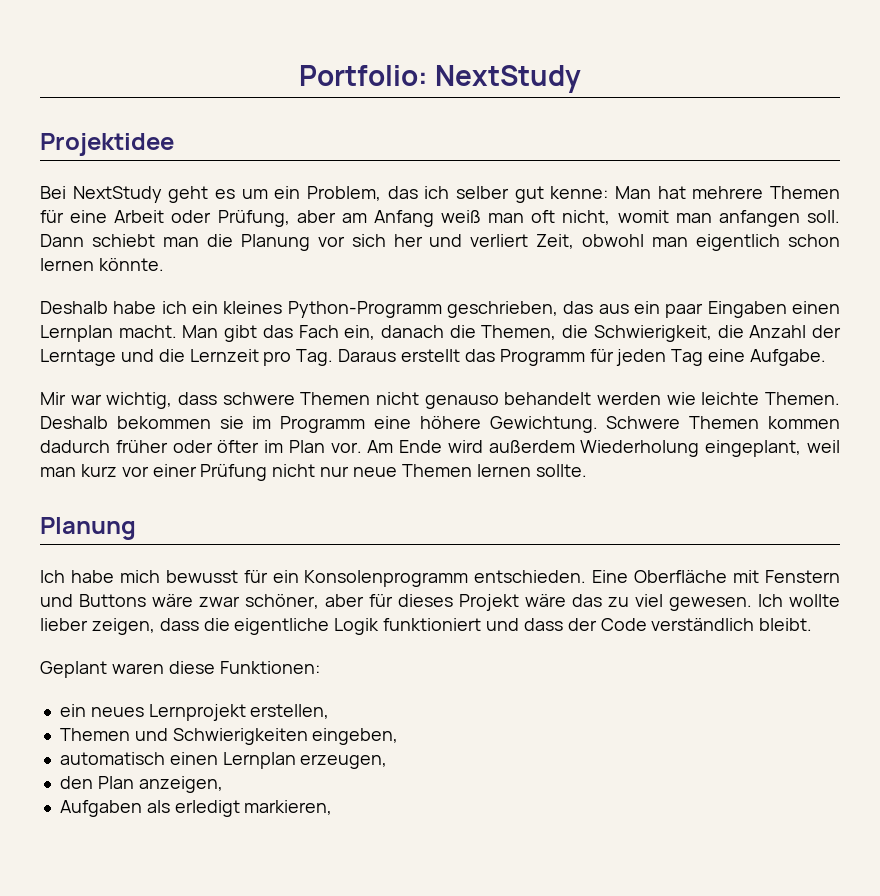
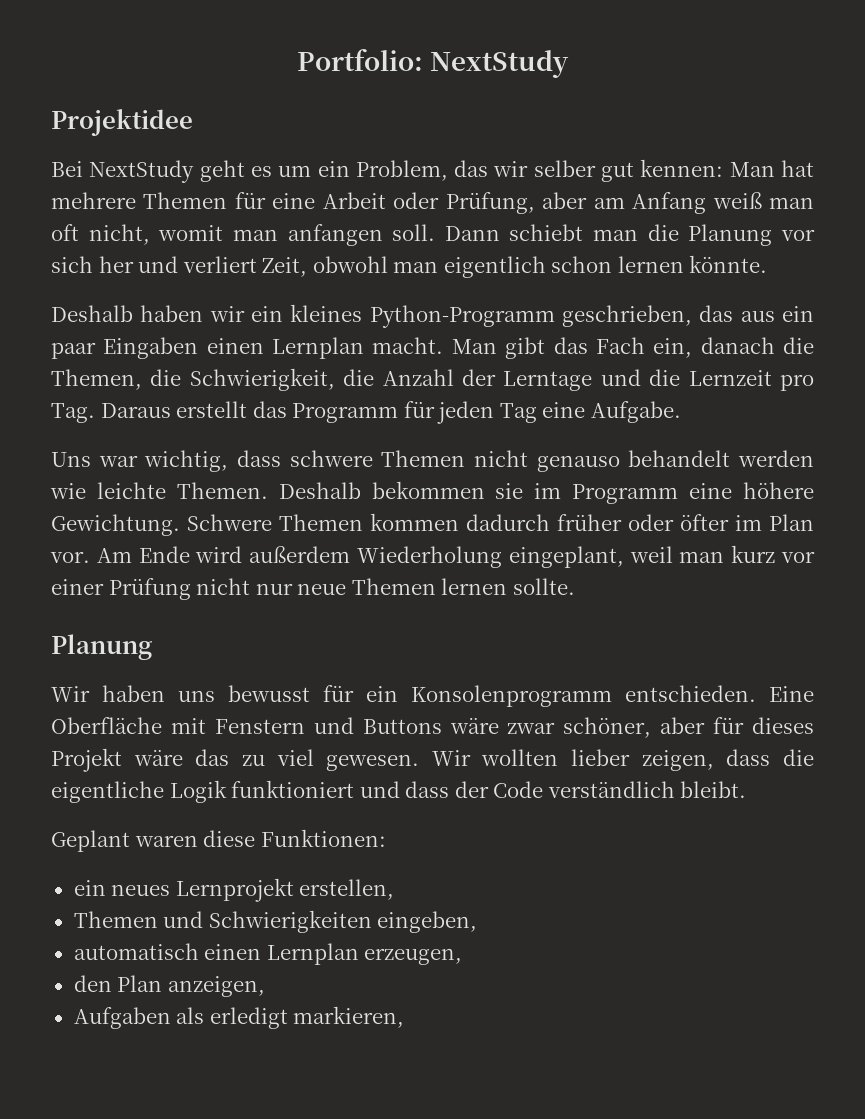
- Bei NextStudy geht es um ein Problem, das ich selber gut kenne: Man hat mehrere Themen für eine Arbeit oder Prüfung, aber am Anfang weiß man oft nicht, womit man anfangen soll.
+ Bei NextStudy geht es um ein Problem, das wir selber gut kennen: Man hat mehrere Themen für eine Arbeit oder Prüfung, aber am Anfang weiß man oft nicht, womit man anfangen soll.
- Deshalb habe ich ein kleines Python-Programm geschrieben, das aus ein paar Eingaben einen Lernplan macht.
+ Deshalb haben wir ein kleines Python-Programm geschrieben, das aus ein paar Eingaben einen Lernplan macht.
- Mir war wichtig, dass schwere Themen nicht genauso behandelt werden wie leichte Themen.
+ Uns war wichtig, dass schwere Themen nicht genauso behandelt werden wie leichte Themen.
- Ich habe mich bewusst für ein Konsolenprogramm entschieden.
+ Wir haben uns bewusst für ein Konsolenprogramm entschieden.
- Ich wollte lieber zeigen, dass die eigentliche Logik funktioniert und dass der Code verständlich bleibt.
+ Wir wollten lieber zeigen, dass die eigentliche Logik funktioniert und dass der Code verständlich bleibt.

